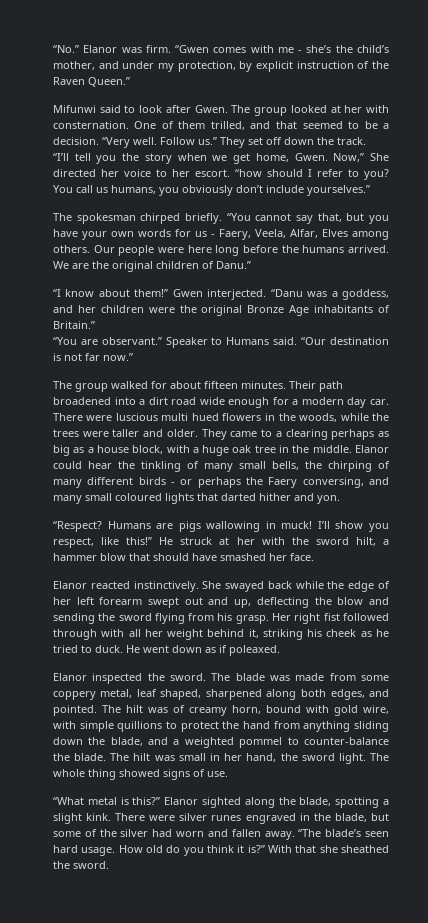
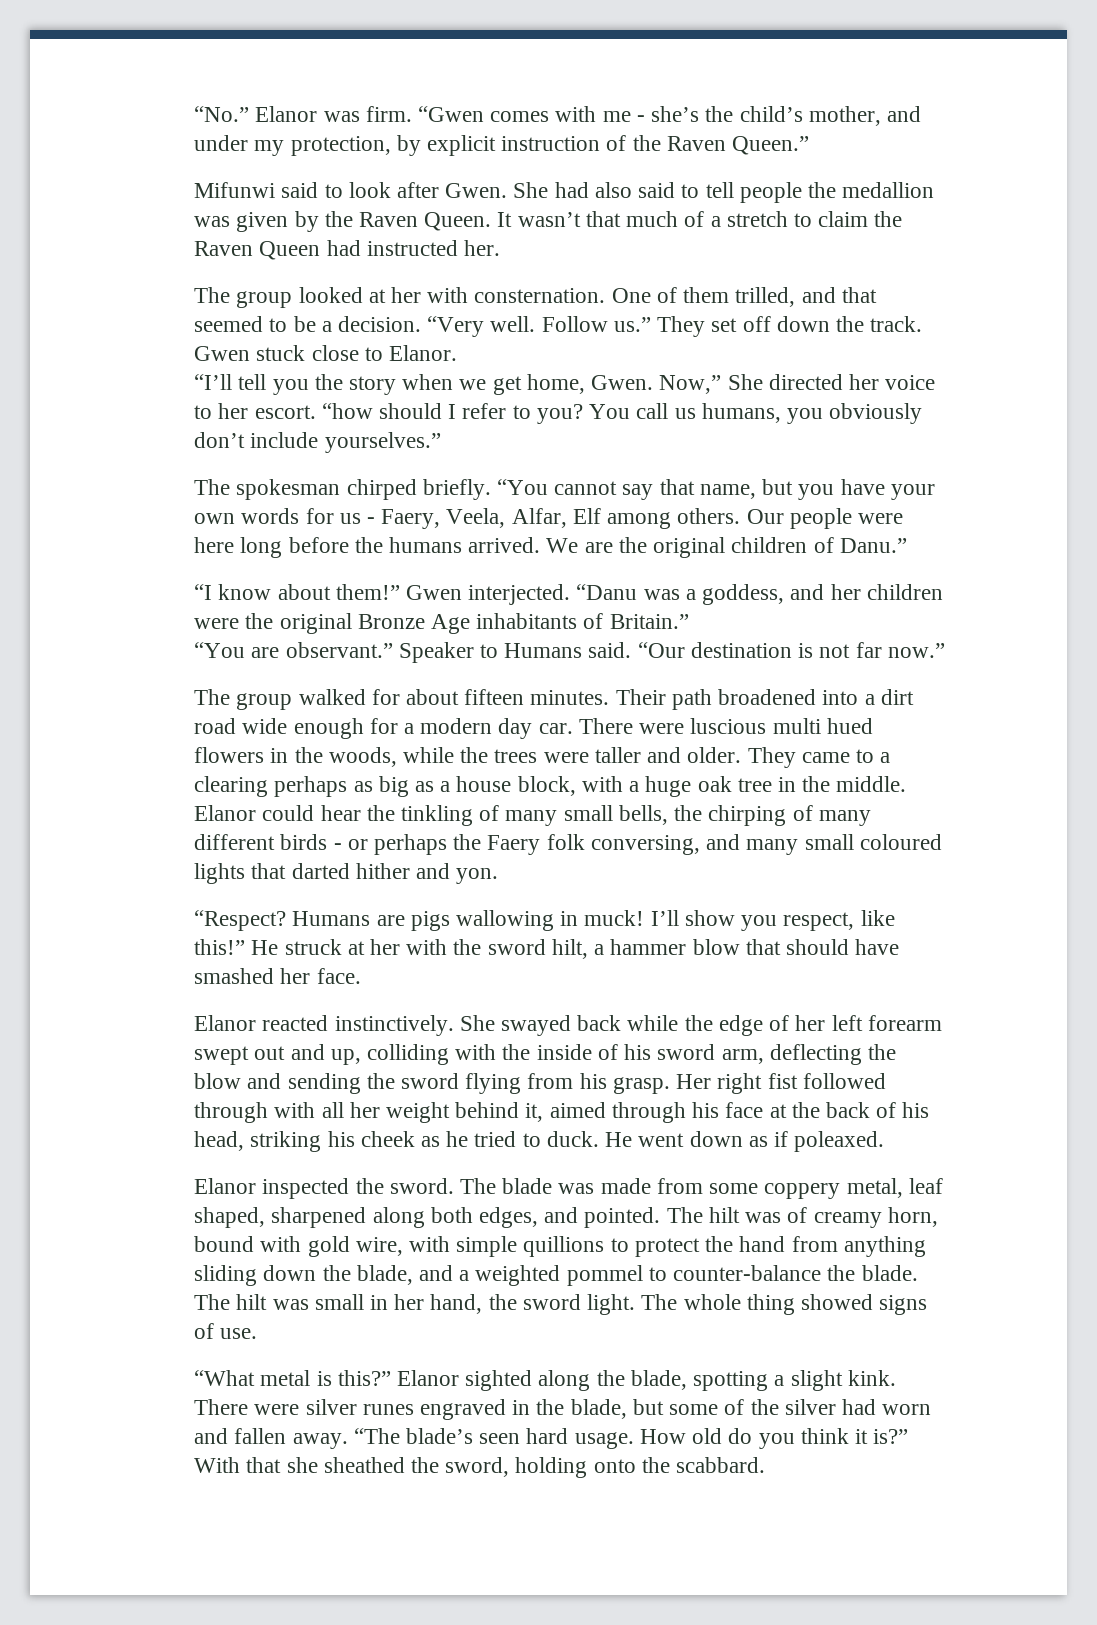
- Mifunwi said to look after Gwen. The group looked at her with consternation.
+ Mifunwi said to look after Gwen. She had also said to tell people the medallion was given by the Raven Queen. It wasn’t that much of a stretch to claim the Raven Queen had instructed her.
+ The group looked at her with consternation.
+ Gwen stuck close to Elanor.
- “You cannot say that, but you have your own words for us - Faery, Veela, Alfar, Elves among others.
+ “You cannot say that name, but you have your own words for us - Faery, Veela, Alfar, Elf among others.
- Elanor could hear the tinkling of many small bells, the chirping of many different birds - or perhaps the Faery conversing, and many small coloured lights that darted hither and yon.
+ Elanor could hear the tinkling of many small bells, the chirping of many different birds - or perhaps the Faery folk conversing, and many small coloured lights that darted hither and yon.
- She swayed back while the edge of her left forearm swept out and up, deflecting the blow and sending the sword flying from his grasp.
+ She swayed back while the edge of her left forearm swept out and up, colliding with the inside of his sword arm, deflecting the blow and sending the sword flying from his grasp.
- Her right fist followed through with all her weight behind it, striking his cheek as he tried to duck.
+ Her right fist followed through with all her weight behind it, aimed through his face at the back of his head, striking his cheek as he tried to duck.
- With that she sheathed the sword.
+ With that she sheathed the sword, holding onto the scabbard.

